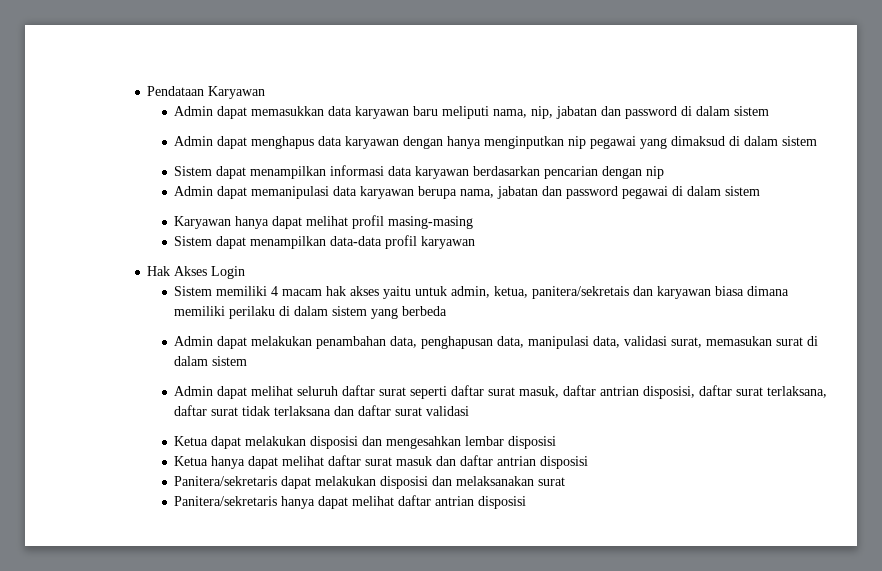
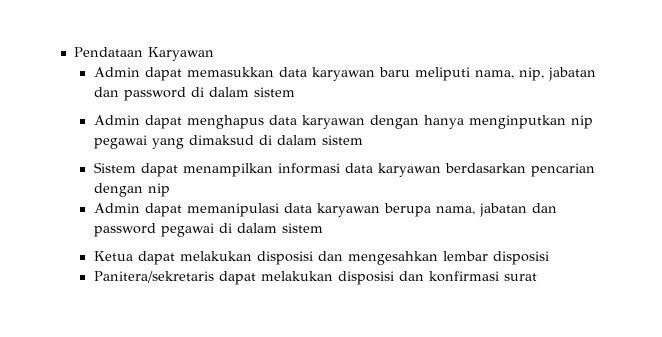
- Karyawan hanya dapat melihat profil masing-masing
- Sistem dapat menampilkan data-data profil karyawan
- Hak Akses Login
- Sistem memiliki 4 macam hak akses yaitu untuk admin, ketua, panitera/sekretais dan karyawan biasa dimana memiliki perilaku di dalam sistem yang berbeda
- Admin dapat melakukan penambahan data, penghapusan data, manipulasi data, validasi surat, memasukan surat di dalam sistem
- Admin dapat melihat seluruh daftar surat seperti daftar surat masuk, daftar antrian disposisi, daftar surat terlaksana, daftar surat tidak terlaksana dan daftar surat validasi
- Ketua hanya dapat melihat daftar surat masuk dan daftar antrian disposisi
- Panitera/sekretaris dapat melakukan disposisi dan melaksanakan surat
- Panitera/sekretaris hanya dapat melihat daftar antrian disposisi
+ Panitera/sekretaris dapat melakukan disposisi dan konfirmasi surat

